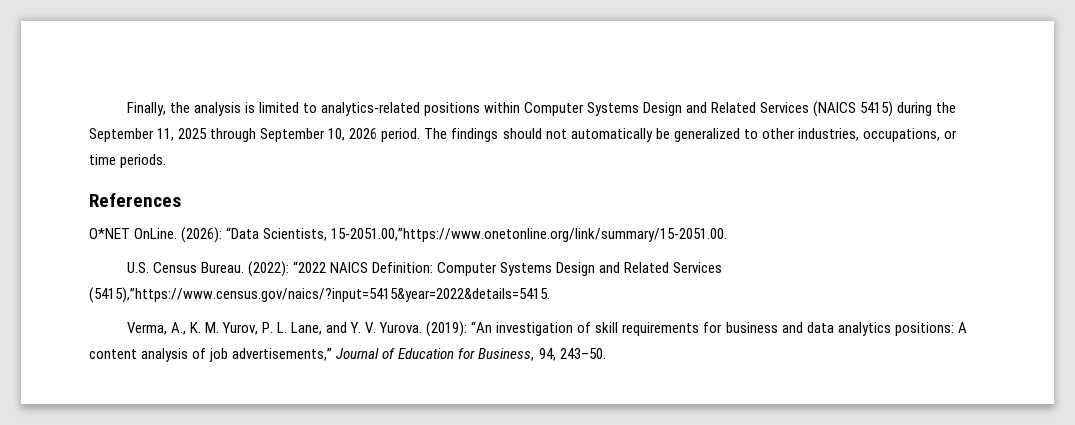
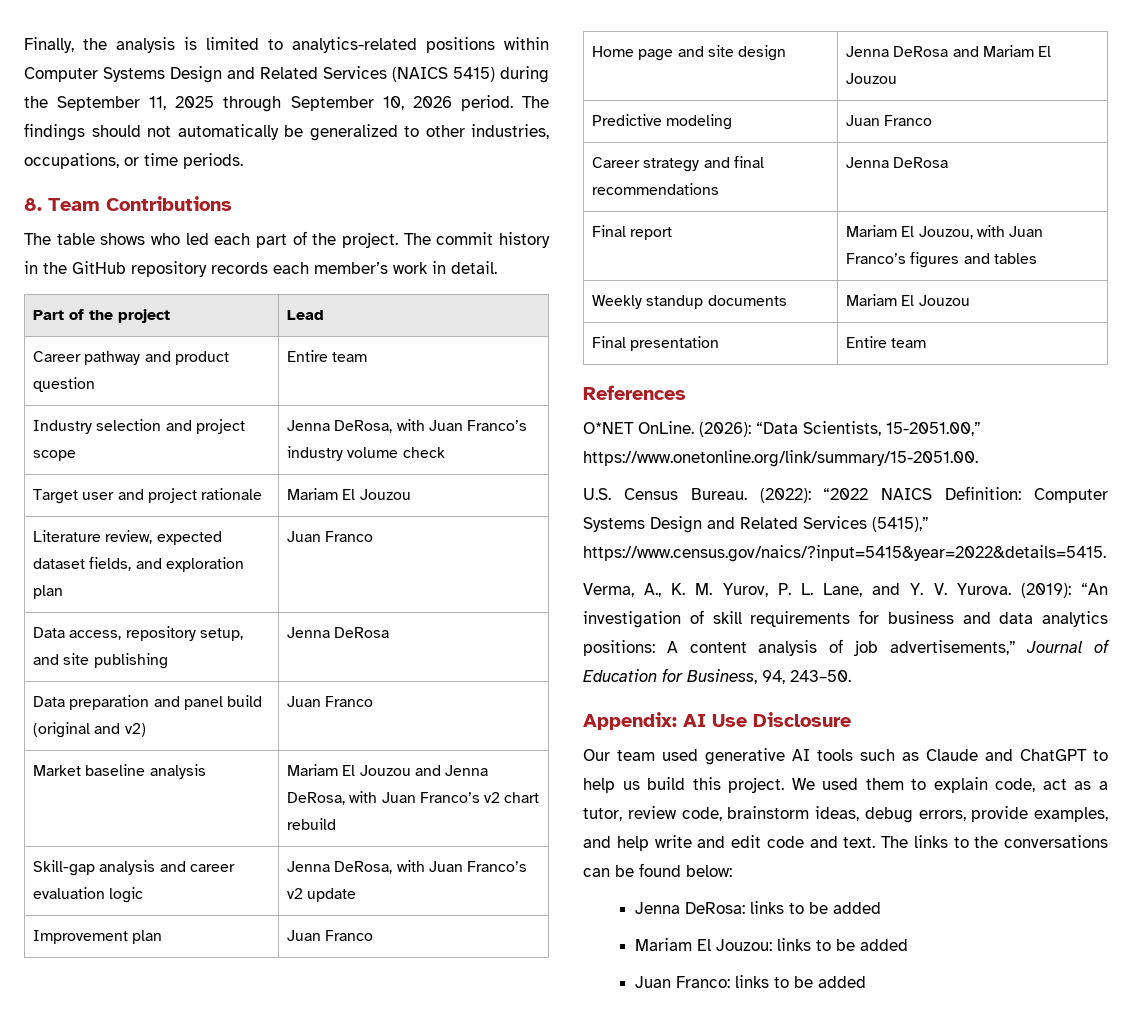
+ 8. Team Contributions
+ The table shows who led each part of the project. The commit history in the GitHub repository records each member’s work in detail.
+ Part of the project | Lead
+ Career pathway and product question | Entire team
+ Industry selection and project scope | Jenna DeRosa, with Juan Franco’s industry volume check
+ Target user and project rationale | Mariam El Jouzou
+ Literature review, expected dataset fields, and exploration plan | Juan Franco
+ Data access, repository setup, and site publishing | Jenna DeRosa
+ Data preparation and panel build (original and v2) | Juan Franco
+ Market baseline analysis | Mariam El Jouzou and Jenna DeRosa, with Juan Franco’s v2 chart rebuild
+ Skill-gap analysis and career evaluation logic | Jenna DeRosa, with Juan Franco’s v2 update
+ Improvement plan | Juan Franco
+ Home page and site design | Jenna DeRosa and Mariam El Jouzou
+ Predictive modeling | Juan Franco
+ Career strategy and final recommendations | Jenna DeRosa
+ Final report | Mariam El Jouzou, with Juan Franco’s figures and tables
+ Weekly standup documents | Mariam El Jouzou
+ Final presentation | Entire team
- (2026): “Data Scientists, 15-2051.00,”https://www.onetonline.org/link/summary/15-2051.00.
+ (2026): “Data Scientists, 15-2051.00,” https://www.onetonline.org/link/summary/15-2051.00.
- (2022): “2022 NAICS Definition: Computer Systems Design and Related Services (5415),”https://www.census.gov/naics/?input=5415&year=2022&details=5415.
+ (2022): “2022 NAICS Definition: Computer Systems Design and Related Services (5415),” https://www.census.gov/naics/?input=5415&year=2022&details=5415.
+ Appendix: AI Use Disclosure
+ Our team used generative AI tools such as Claude and ChatGPT to help us build this project. We used them to explain code, act as a tutor, review code, brainstorm ideas, debug errors, provide examples, and help write and edit code and text. The links to the conversations can be found below:
+ Jenna DeRosa: links to be added
+ Mariam El Jouzou: links to be added
+ Juan Franco: links to be added

